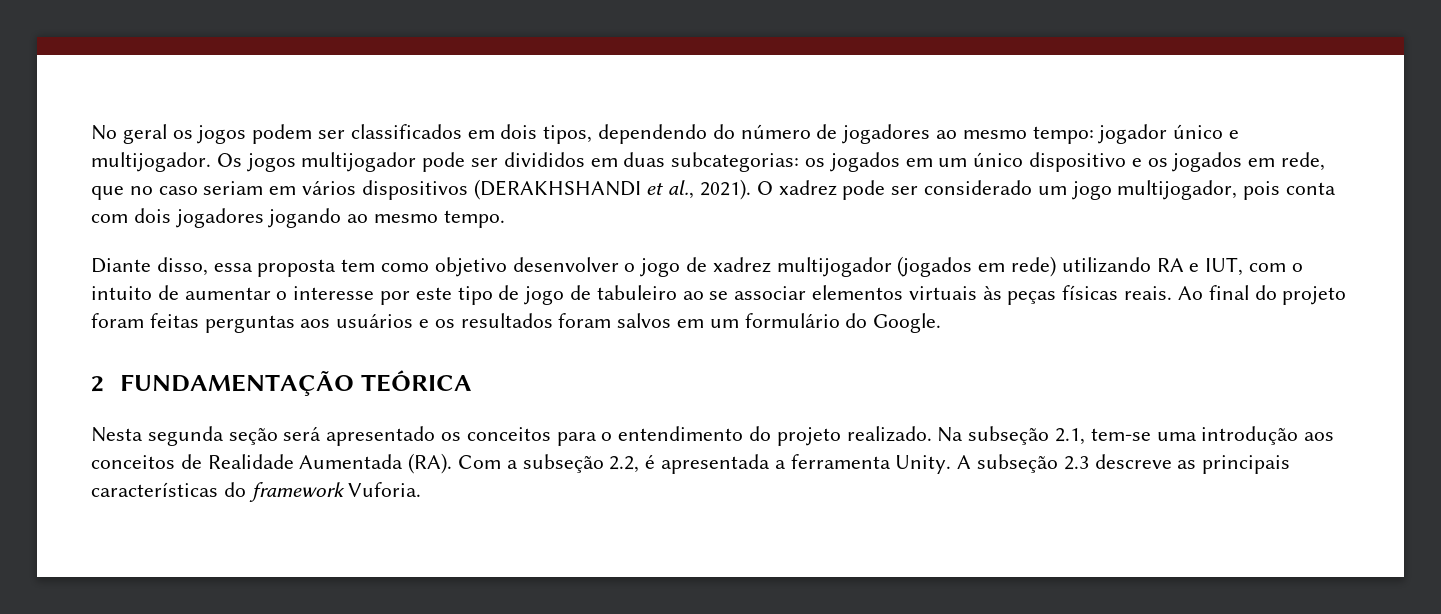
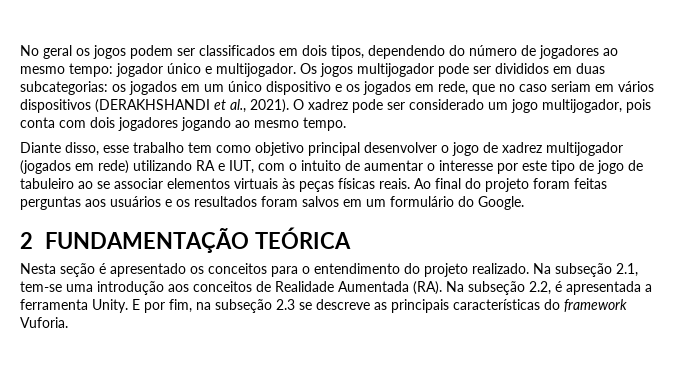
- Diante disso, essa proposta tem como objetivo desenvolver o jogo de xadrez multijogador (jogados em rede) utilizando RA e IUT, com o intuito de aumentar o interesse por este tipo de jogo de tabuleiro ao se associar elementos virtuais às peças físicas reais.
+ Diante disso, esse trabalho tem como objetivo principal desenvolver o jogo de xadrez multijogador (jogados em rede) utilizando RA e IUT, com o intuito de aumentar o interesse por este tipo de jogo de tabuleiro ao se associar elementos virtuais às peças físicas reais.
- Nesta segunda seção será apresentado os conceitos para o entendimento do projeto realizado.
+ Nesta seção é apresentado os conceitos para o entendimento do projeto realizado.
- Na subseção 2.1, tem-se uma introdução aos conceitos de Realidade Aumentada (RA). Com a subseção 2.2, é apresentada a ferramenta Unity.
+ Na subseção 2.1, tem-se uma introdução aos conceitos de Realidade Aumentada (RA). Na subseção 2.2, é apresentada a ferramenta Unity.
- A subseção 2.3 descreve as principais características do framework Vuforia.
+ E por fim, na subseção 2.3 se descreve as principais características do framework Vuforia.

